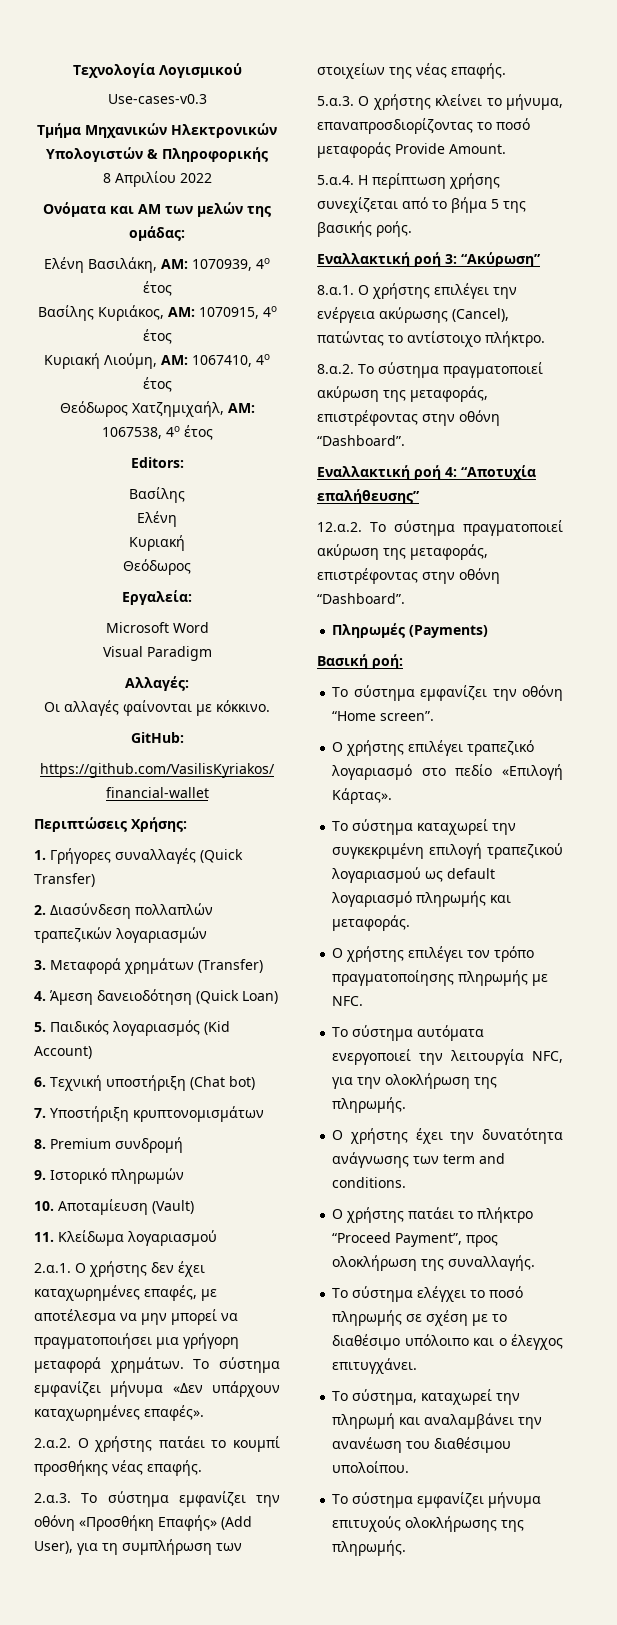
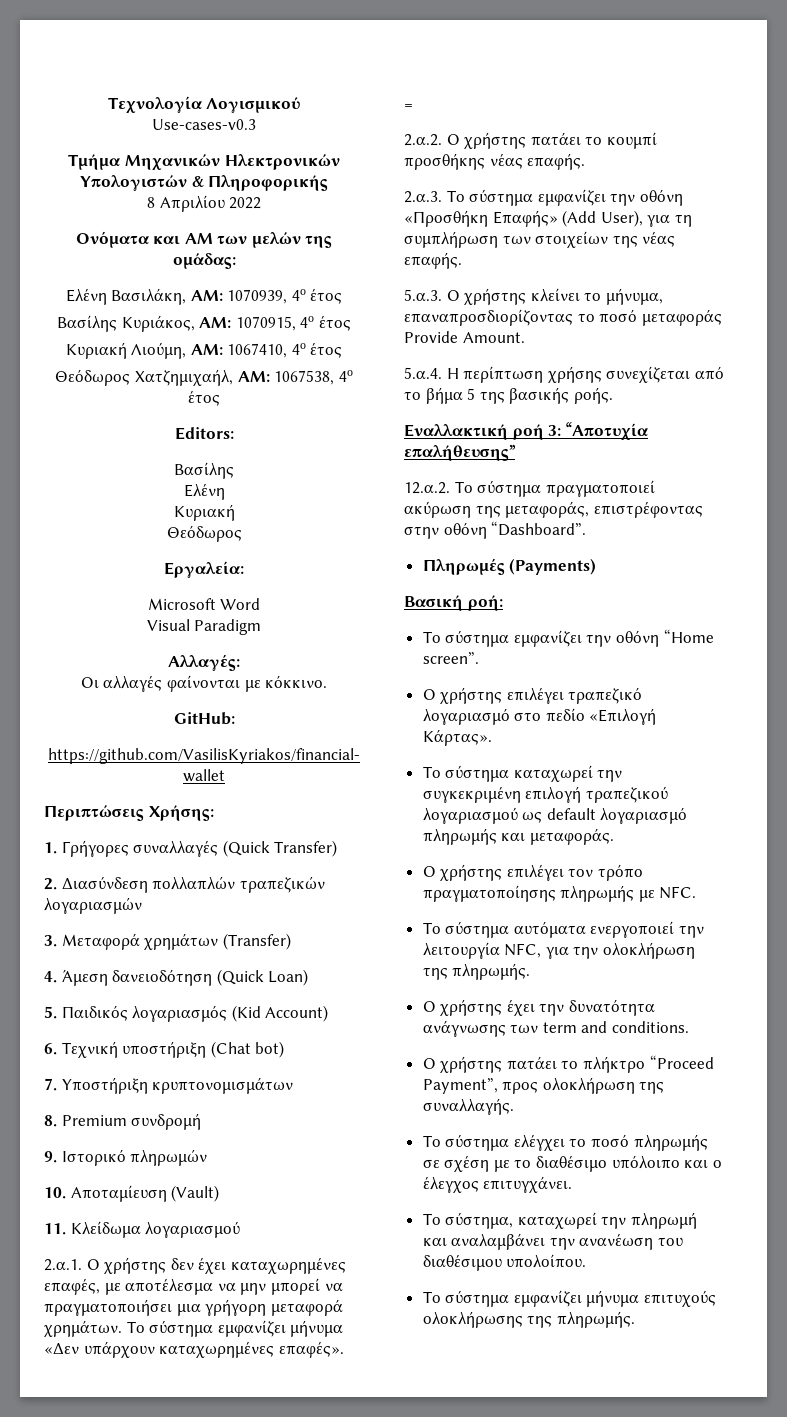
+ =
- Εναλλακτική ροή 3: “Ακύρωση”
- 8.α.1. Ο χρήστης επιλέγει την ενέργεια ακύρωσης (Cancel), πατώντας το αντίστοιχο πλήκτρο.
- 8.α.2. Το σύστημα πραγματοποιεί ακύρωση της μεταφοράς, επιστρέφοντας στην οθόνη “Dashboard”.
- Εναλλακτική ροή 4: “Αποτυχία επαλήθευσης”
+ Εναλλακτική ροή 3: “Αποτυχία επαλήθευσης”

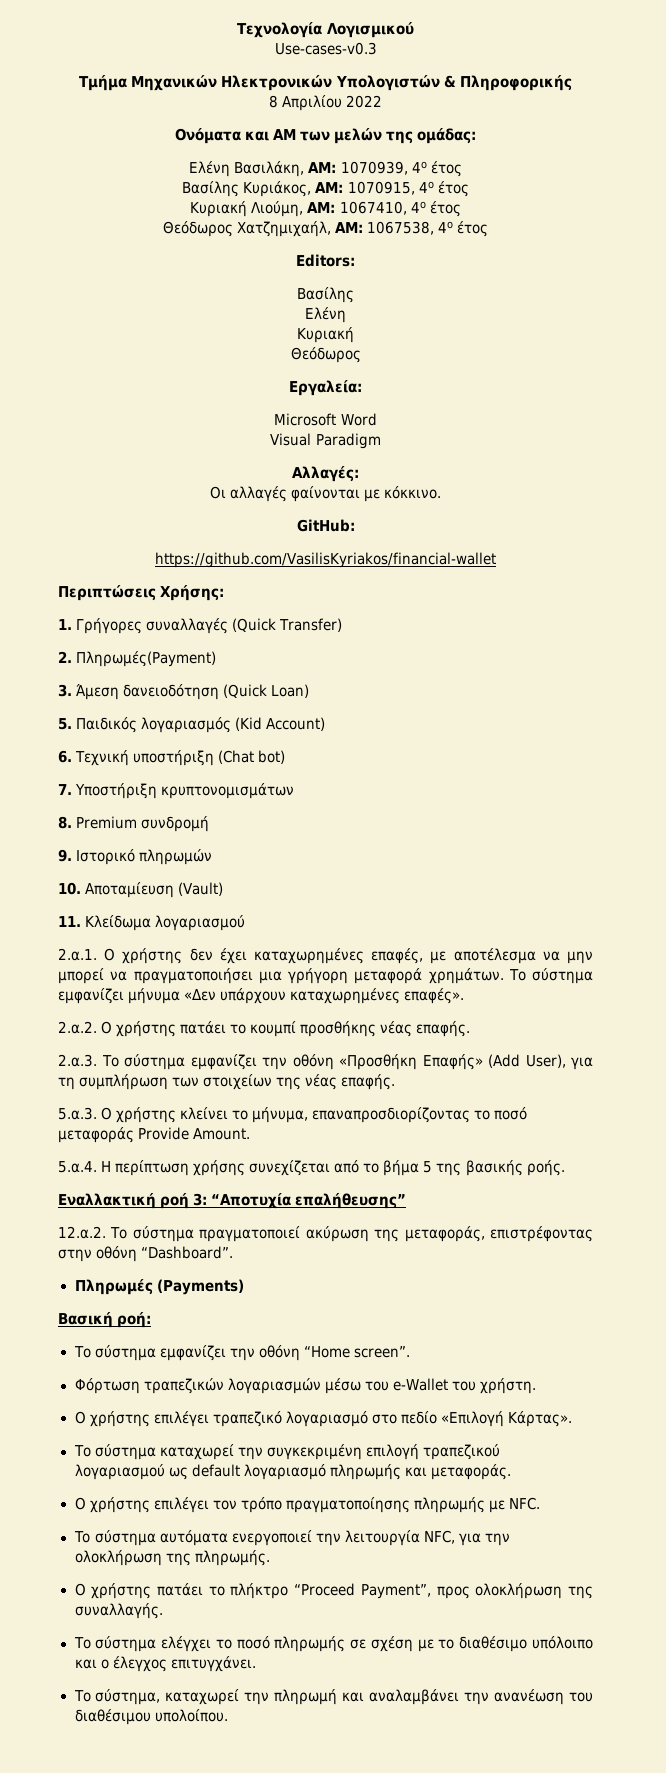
- 2. Διασύνδεση πολλαπλών τραπεζικών λογαριασμών
- 3. Μεταφορά χρημάτων (Transfer)
- 4. Άμεση δανειοδότηση (Quick Loan)
+ 2. Πληρωμές(Payment)
+ 3. Άμεση δανειοδότηση (Quick Loan)
- =
+ Φόρτωση τραπεζικών λογαριασμών μέσω του e-Wallet του χρήστη.
- Ο χρήστης έχει την δυνατότητα ανάγνωσης των term and conditions.
- Το σύστημα εμφανίζει μήνυμα επιτυχούς ολοκλήρωσης της πληρωμής.

